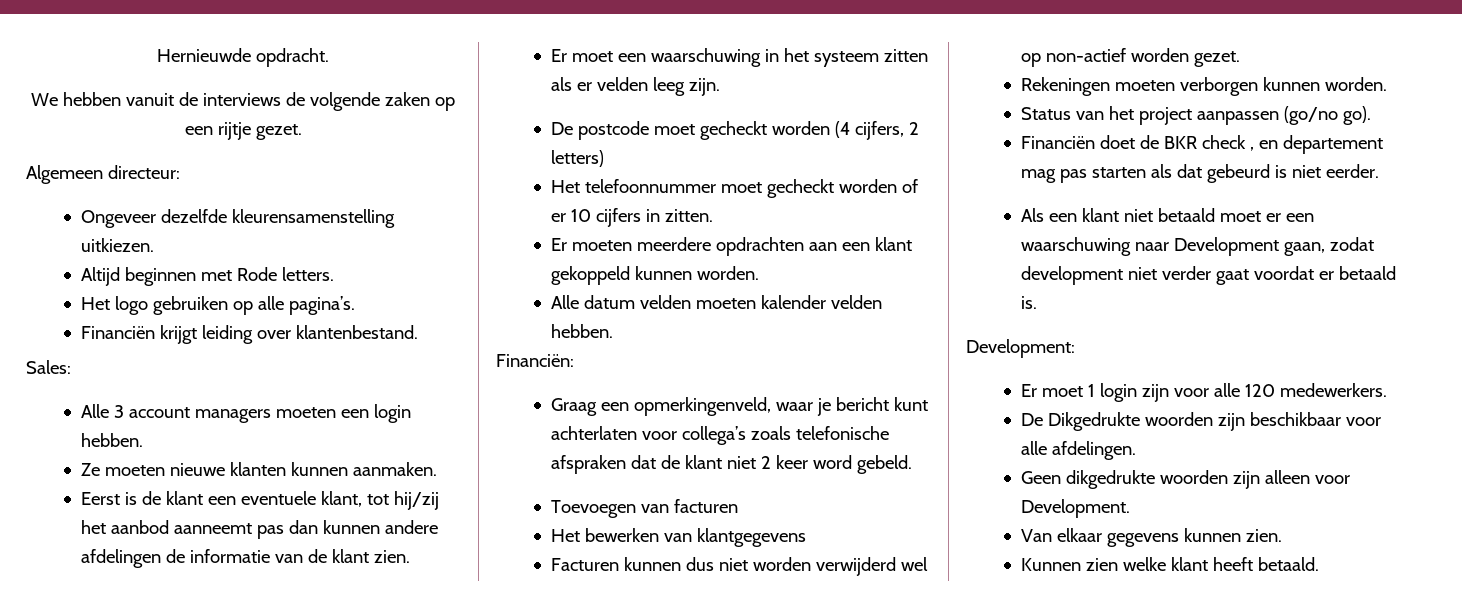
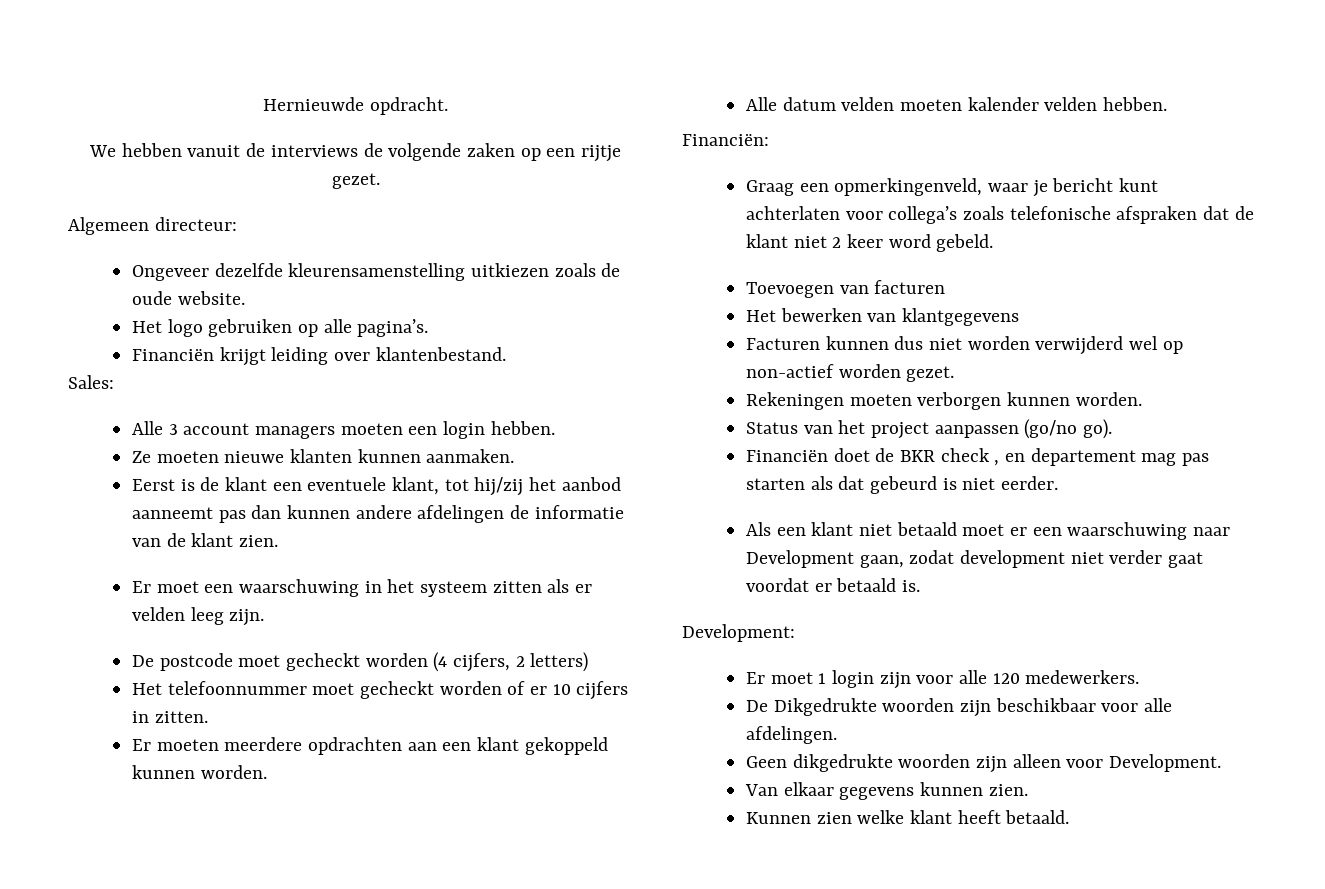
- Ongeveer dezelfde kleurensamenstelling uitkiezen.
- Altijd beginnen met Rode letters.
+ Ongeveer dezelfde kleurensamenstelling uitkiezen zoals de oude website.

